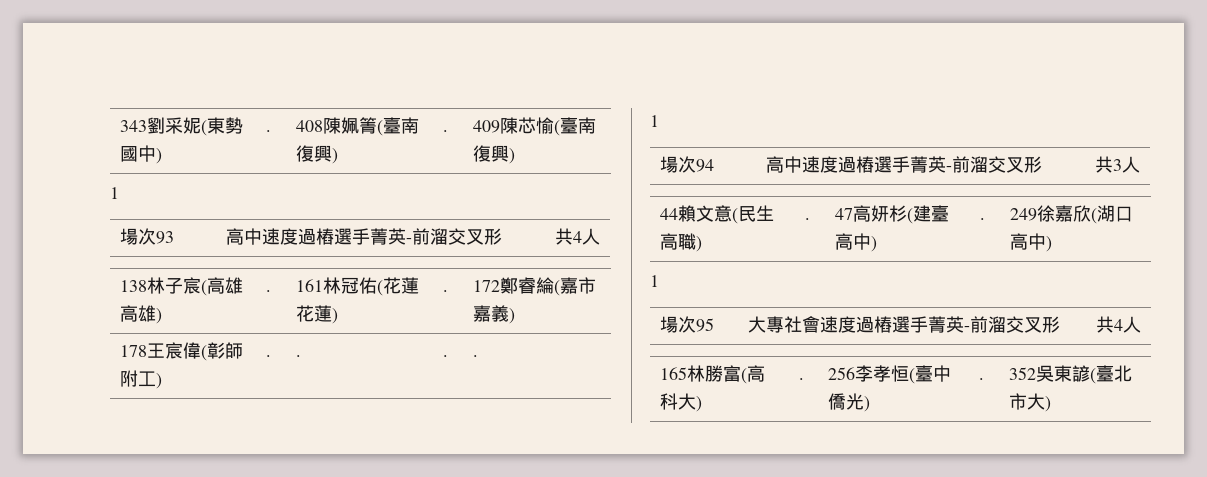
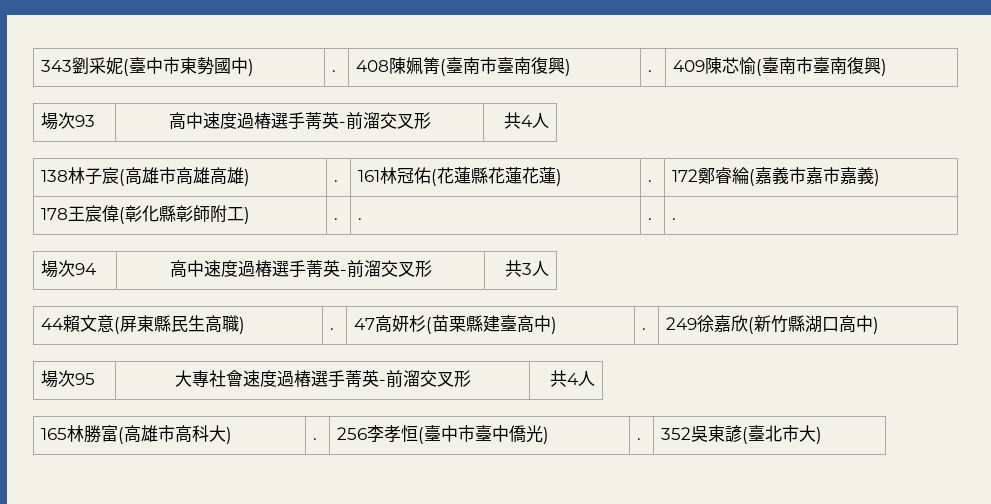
- 343劉采妮(東勢國中) | . | 408陳姵箐(臺南復興) | . | 409陳芯愉(臺南復興)
- 1
+ 343劉采妮(臺中市東勢國中) | . | 408陳姵箐(臺南市臺南復興) | . | 409陳芯愉(臺南市臺南復興)
- 138林子宸(高雄高雄) | . | 161林冠佑(花蓮花蓮) | . | 172鄭睿綸(嘉市嘉義)
+ 138林子宸(高雄市高雄高雄) | . | 161林冠佑(花蓮縣花蓮花蓮) | . | 172鄭睿綸(嘉義市嘉市嘉義)
- 178王宸偉(彰師附工) | . | . | . | .
- 1
+ 178王宸偉(彰化縣彰師附工) | . | . | . | .
- 44賴文意(民生高職) | . | 47高妍杉(建臺高中) | . | 249徐嘉欣(湖口高中)
- 1
+ 44賴文意(屏東縣民生高職) | . | 47高妍杉(苗栗縣建臺高中) | . | 249徐嘉欣(新竹縣湖口高中)
- 165林勝富(高科大) | . | 256李孝恒(臺中僑光) | . | 352吳東諺(臺北市大)
+ 165林勝富(高雄市高科大) | . | 256李孝恒(臺中市臺中僑光) | . | 352吳東諺(臺北市大)

